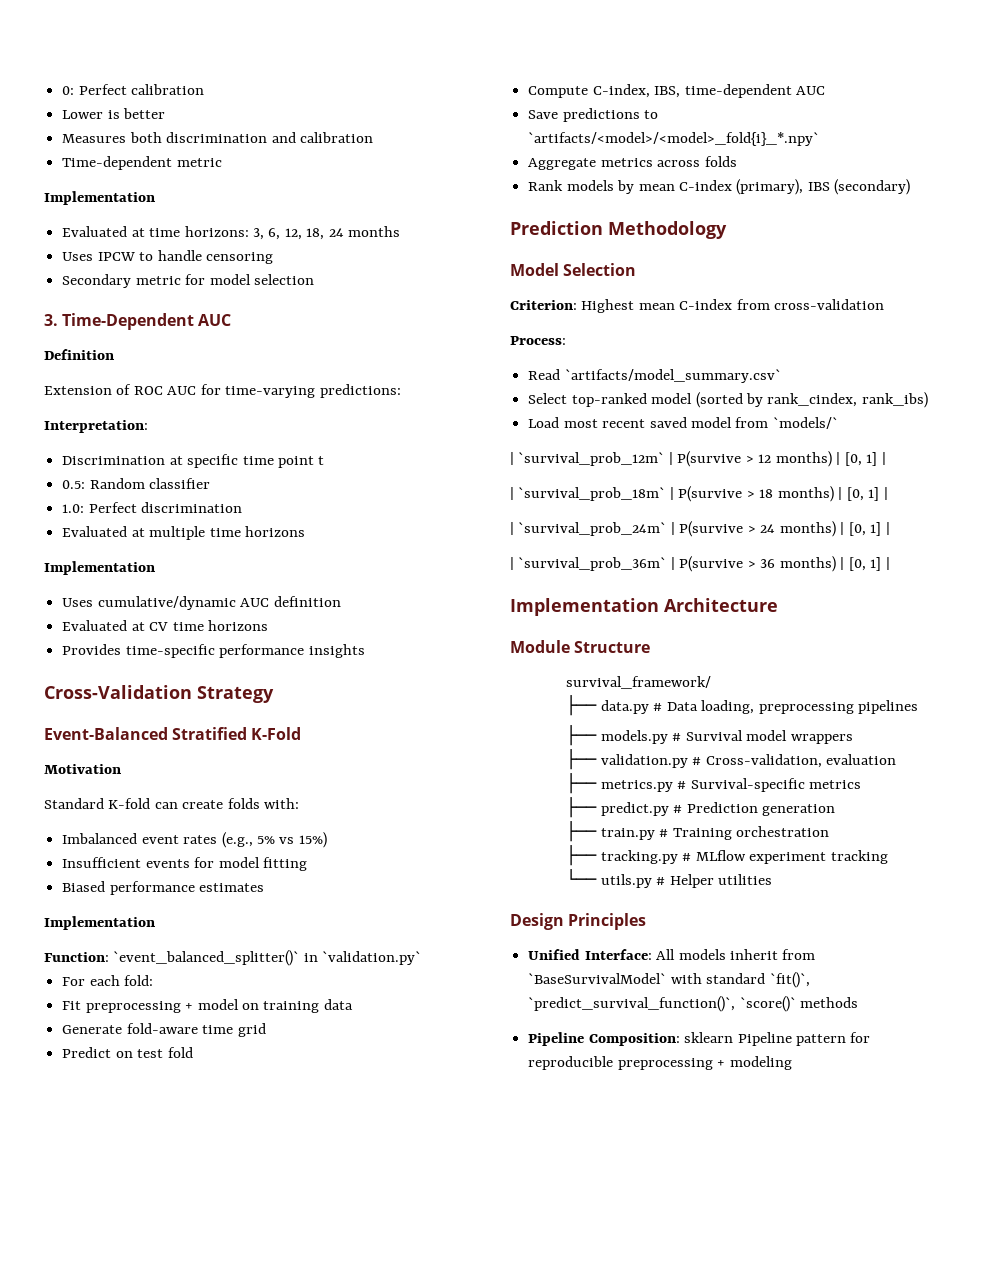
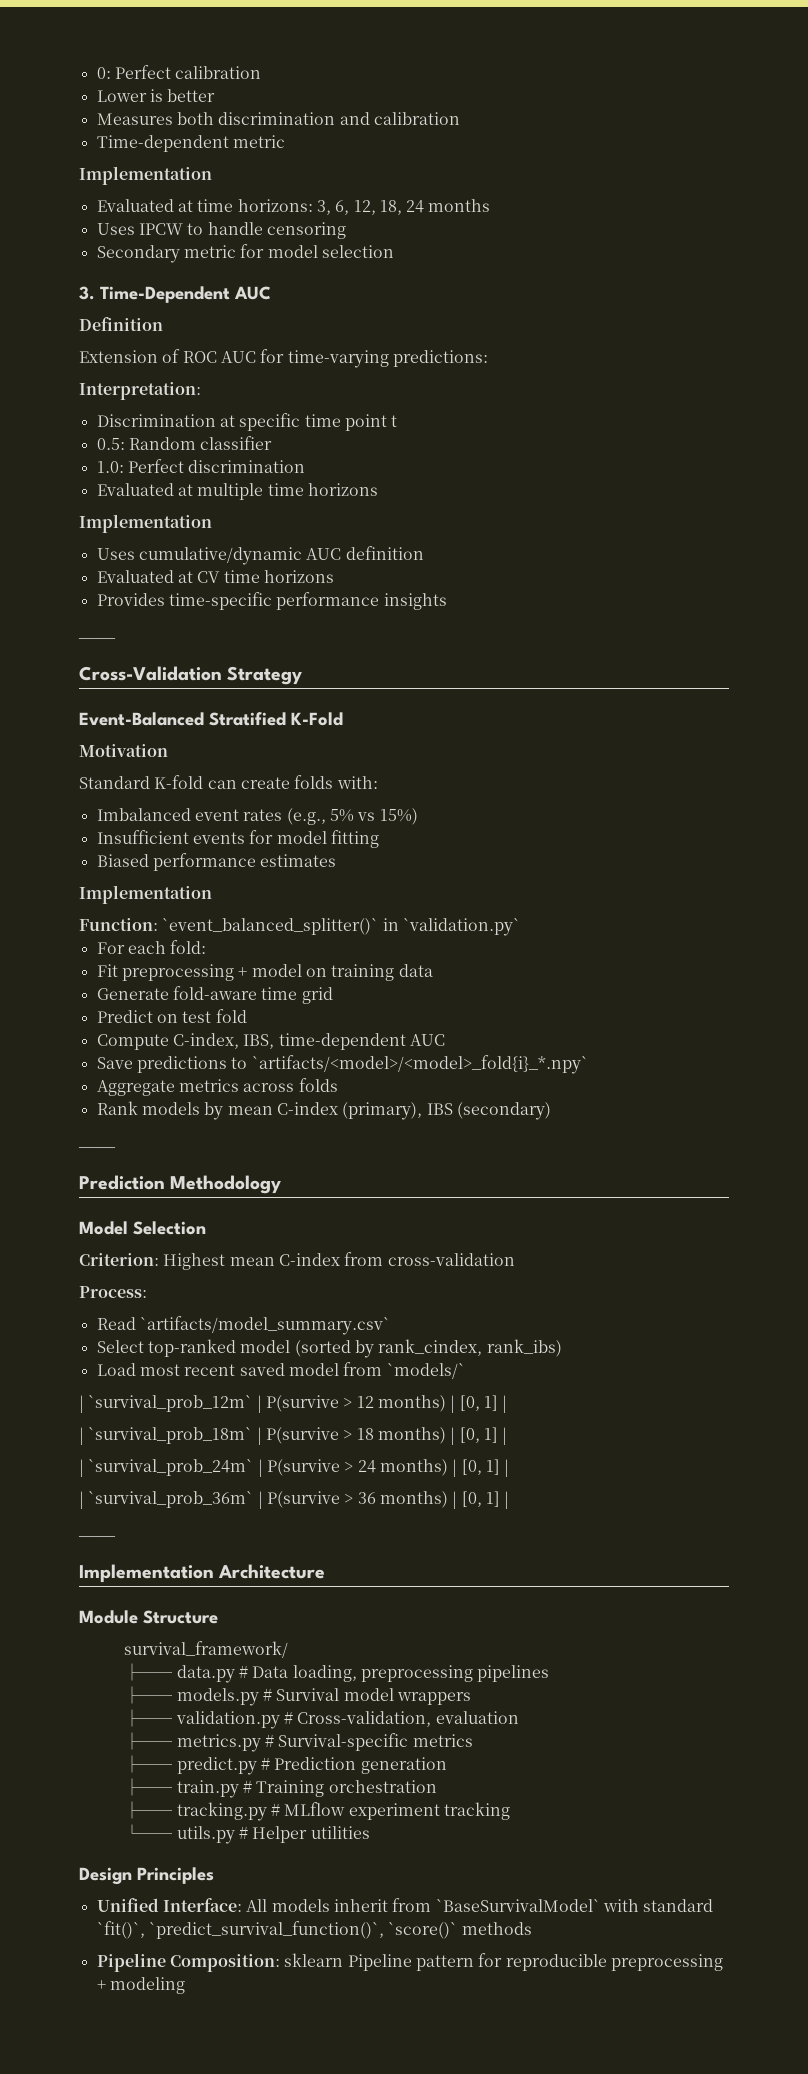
  Provides time-specific performance insights
+ ____
  Rank models by mean C-index (primary), IBS (secondary)
+ ____
  | `survival_prob_36m` | P(survive > 36 months) | [0, 1] |
+ ____

